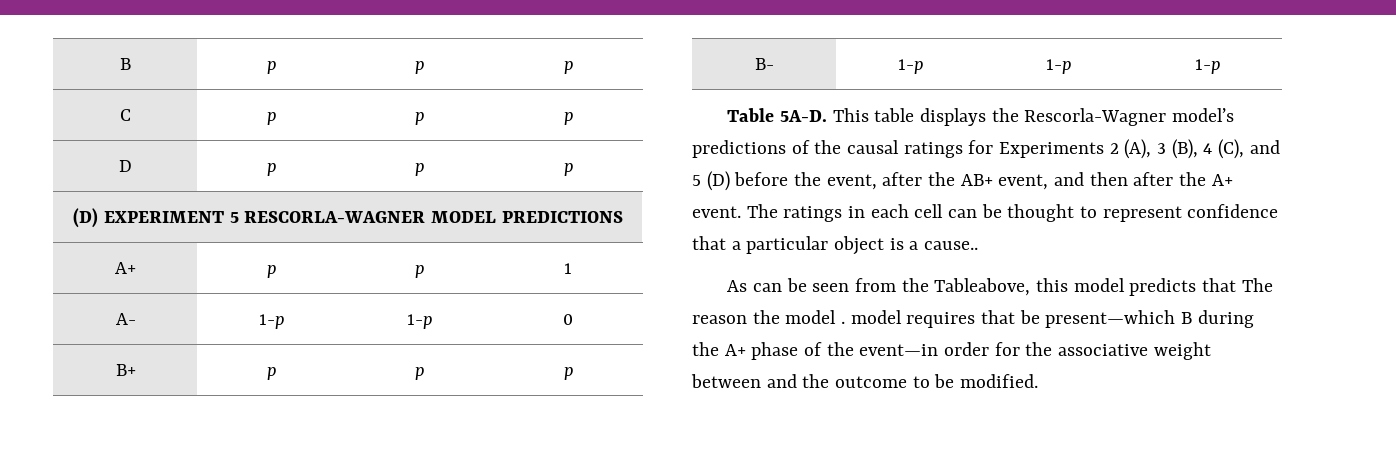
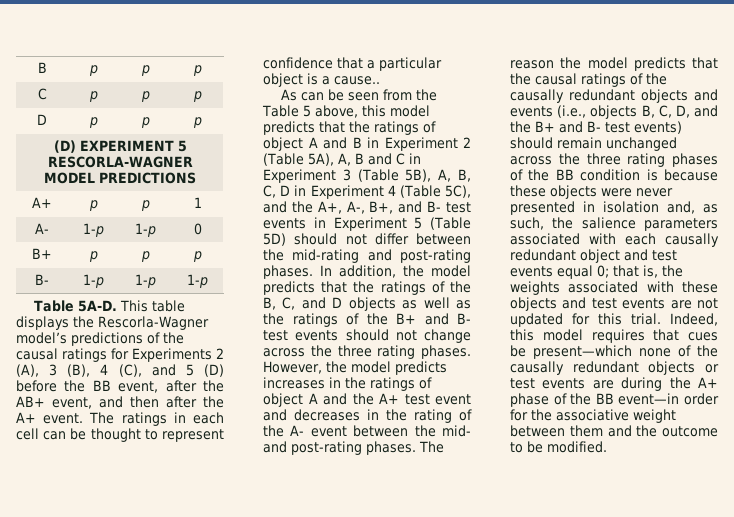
- This table displays the Rescorla-Wagner model’s predictions of the causal ratings for Experiments 2 (A), 3 (B), 4 (C), and 5 (D) before the event, after the AB+ event, and then after the A+ event.
+ This table displays the Rescorla-Wagner model’s predictions of the causal ratings for Experiments 2 (A), 3 (B), 4 (C), and 5 (D) before the BB event, after the AB+ event, and then after the A+ event.
- As can be seen from the Tableabove, this model predicts that The reason the model . model requires that be present—which B during the A+ phase of the event—in order for the associative weight between and the outcome to be modified.
+ As can be seen from the Table 5 above, this model predicts that the ratings of object A and B in Experiment 2 (Table 5A), A, B and C in Experiment 3 (Table 5B), A, B, C, D in Experiment 4 (Table 5C), and the A+, A-, B+, and B- test events in Experiment 5 (Table 5D) should not differ between the mid-rating and post-rating phases. In addition, the model predicts that the ratings of the B, C, and D objects as well as the ratings of the B+ and B- test events should not change across the three rating phases. However, the model predicts increases in the ratings of object A and the A+ test event and decreases in the rating of the A- event between the mid- and post-rating phases. The reason the model predicts that the causal ratings of the causally redundant objects and events (i.e., objects B, C, D, and the B+ and B- test events) should remain unchanged across the three rating phases of the BB condition is because these objects were never presented in isolation and, as such, the salience parameters associated with each causally redundant object and test events equal 0; that is, the weights associated with these objects and test events are not updated for this trial. Indeed, this model requires that cues be present—which none of the causally redundant objects or test events are during the A+ phase of the BB event—in order for the associative weight between them and the outcome to be modified.

